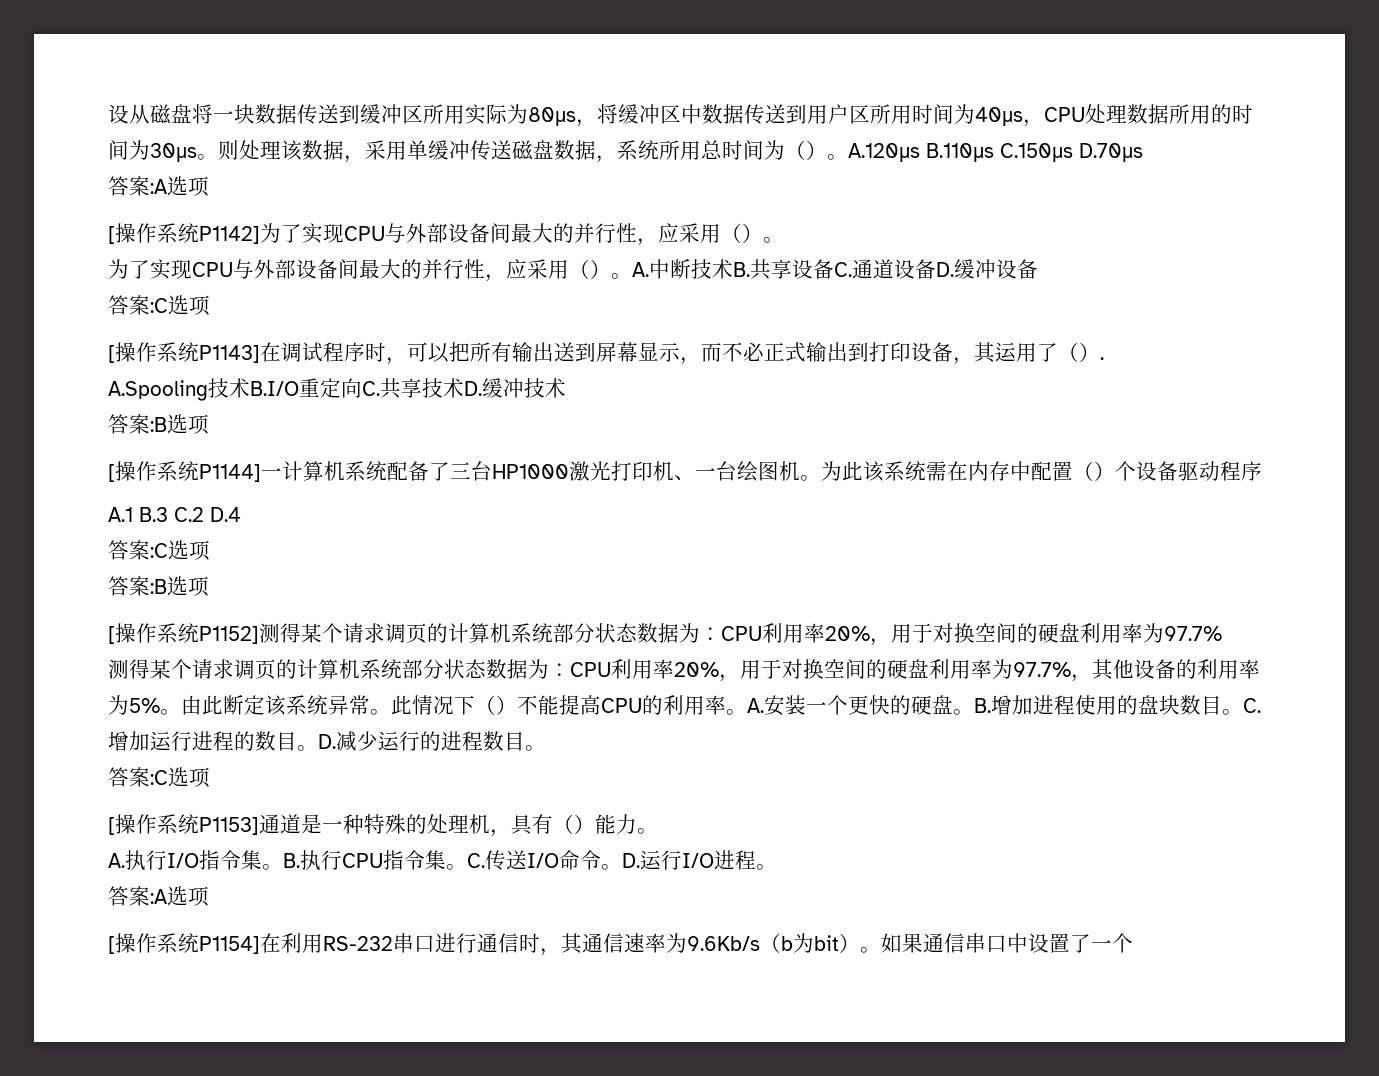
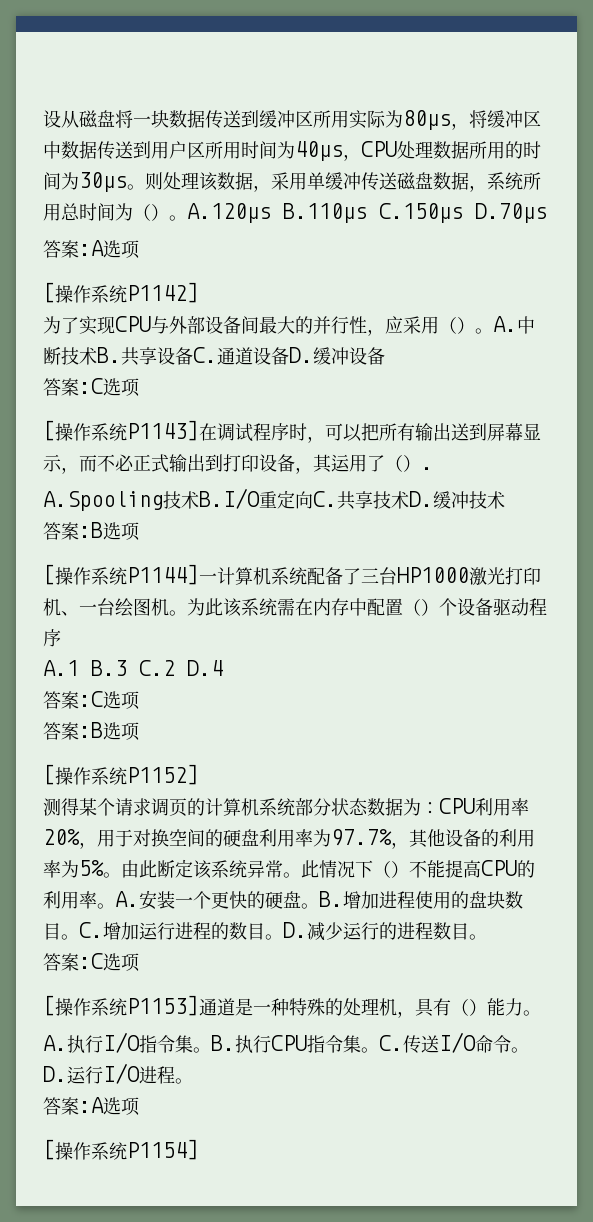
- [操作系统P1142]为了实现CPU与外部设备间最大的并行性，应采用（）。
+ [操作系统P1142]
- [操作系统P1152]测得某个请求调页的计算机系统部分状态数据为：CPU利用率20%，用于对换空间的硬盘利用率为97.7%
+ [操作系统P1152]
- [操作系统P1154]在利用RS-232串口进行通信时，其通信速率为9.6Kb/s（b为bit）。如果通信串口中设置了一个
+ [操作系统P1154]

